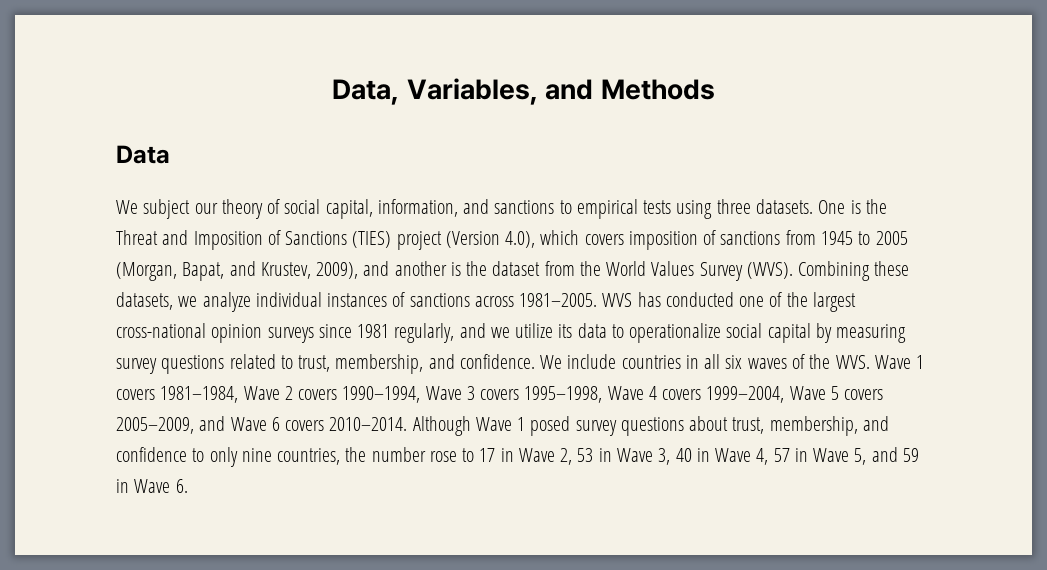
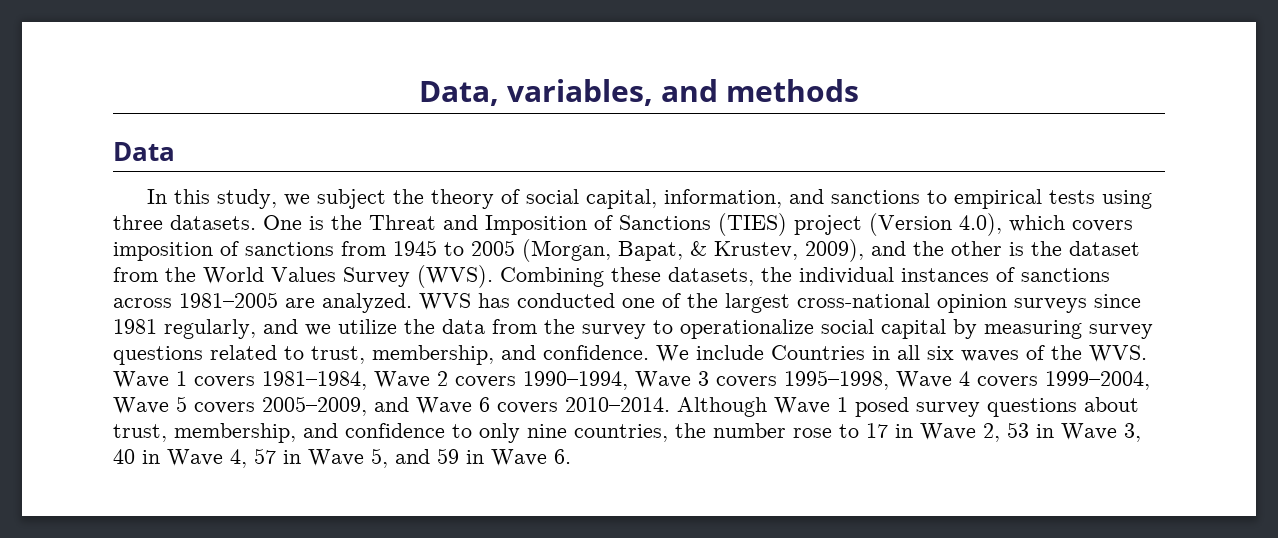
- Data, Variables, and Methods
+ Data, variables, and methods
  Data
- We subject our theory of social capital, information, and sanctions to empirical tests using three datasets.
+ In this study, we subject the theory of social capital, information, and sanctions to empirical tests using three datasets.
- One is the Threat and Imposition of Sanctions (TIES) project (Version 4.0), which covers imposition of sanctions from 1945 to 2005 (Morgan, Bapat, and Krustev, 2009), and another is the dataset from the World Values Survey (WVS).
+ One is the Threat and Imposition of Sanctions (TIES) project (Version 4.0), which covers imposition of sanctions from 1945 to 2005 (Morgan, Bapat, & Krustev, 2009), and the other is the dataset from the World Values Survey (WVS).
- Combining these datasets, we analyze individual instances of sanctions across 1981–2005.
+ Combining these datasets, the individual instances of sanctions across 1981–2005 are analyzed.
- WVS has conducted one of the largest cross-national opinion surveys since 1981 regularly, and we utilize its data to operationalize social capital by measuring survey questions related to trust, membership, and confidence.
+ WVS has conducted one of the largest cross-national opinion surveys since 1981 regularly, and we utilize the data from the survey to operationalize social capital by measuring survey questions related to trust, membership, and confidence.
- We include countries in all six waves of the WVS. Wave 1 covers 1981–1984, Wave 2 covers 1990–1994, Wave 3 covers 1995–1998, Wave 4 covers 1999–2004, Wave 5 covers 2005–2009, and Wave 6 covers 2010–2014.
+ We include Countries in all six waves of the WVS. Wave 1 covers 1981–1984, Wave 2 covers 1990–1994, Wave 3 covers 1995–1998, Wave 4 covers 1999–2004, Wave 5 covers 2005–2009, and Wave 6 covers 2010–2014.

